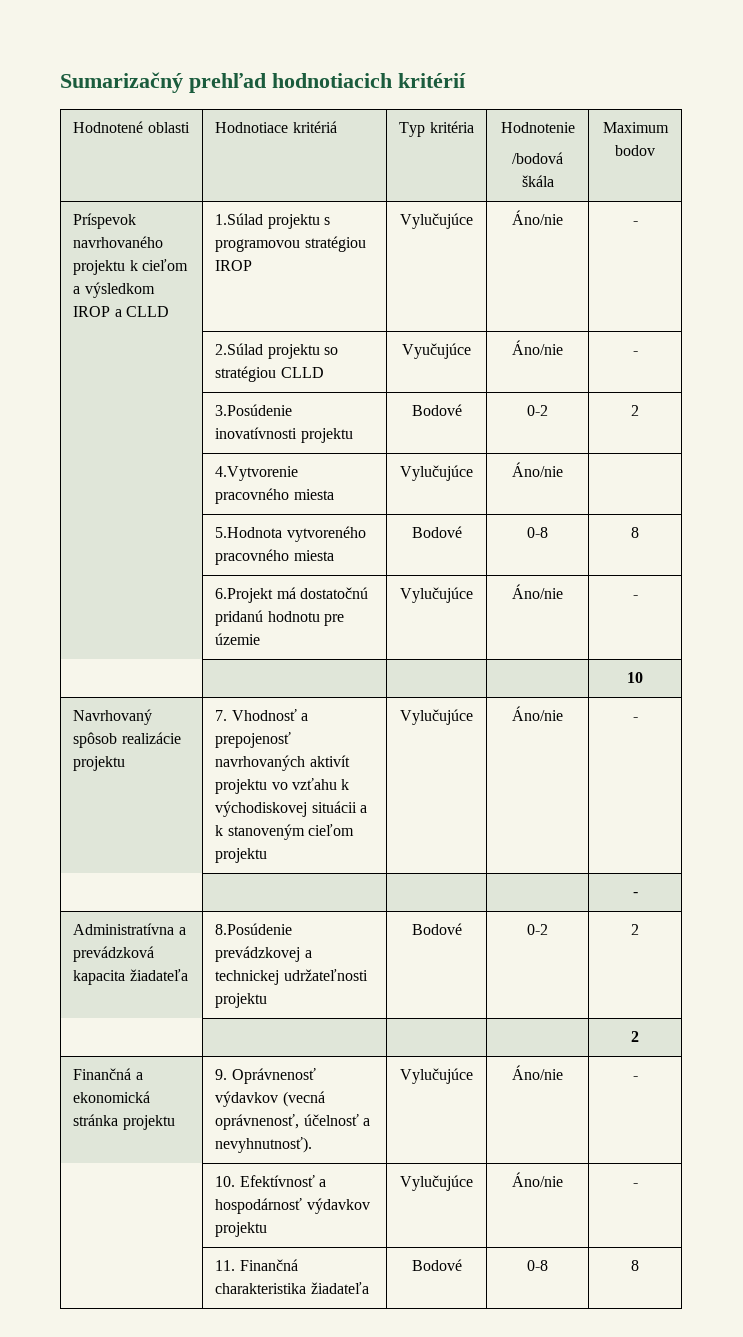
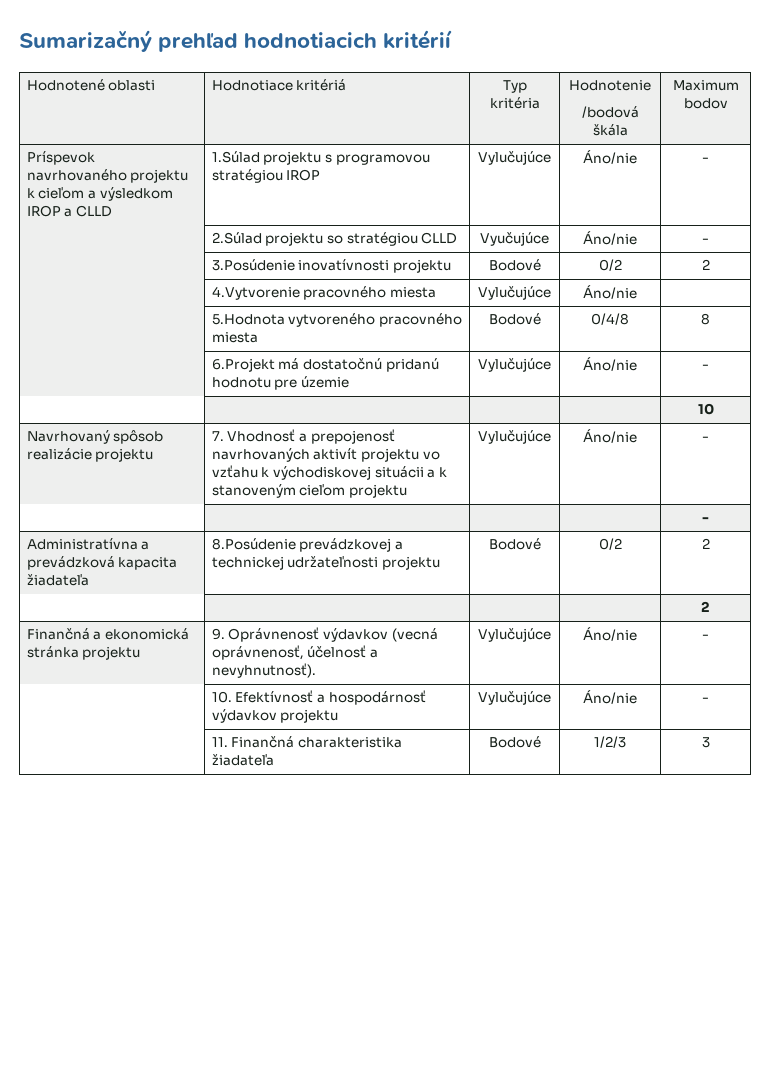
- | 3.Posúdenie inovatívnosti projektu | Bodové | 0-2 | 2
+ | 3.Posúdenie inovatívnosti projektu | Bodové | 0/2 | 2
- | 5.Hodnota vytvoreného pracovného miesta | Bodové | 0-8 | 8
+ | 5.Hodnota vytvoreného pracovného miesta | Bodové | 0/4/8 | 8
- Administratívna a prevádzková kapacita žiadateľa | 8.Posúdenie prevádzkovej a technickej udržateľnosti projektu | Bodové | 0-2 | 2
+ Administratívna a prevádzková kapacita žiadateľa | 8.Posúdenie prevádzkovej a technickej udržateľnosti projektu | Bodové | 0/2 | 2
- | 11. Finančná charakteristika žiadateľa | Bodové | 0-8 | 8
+ | 11. Finančná charakteristika žiadateľa | Bodové | 1/2/3 | 3

